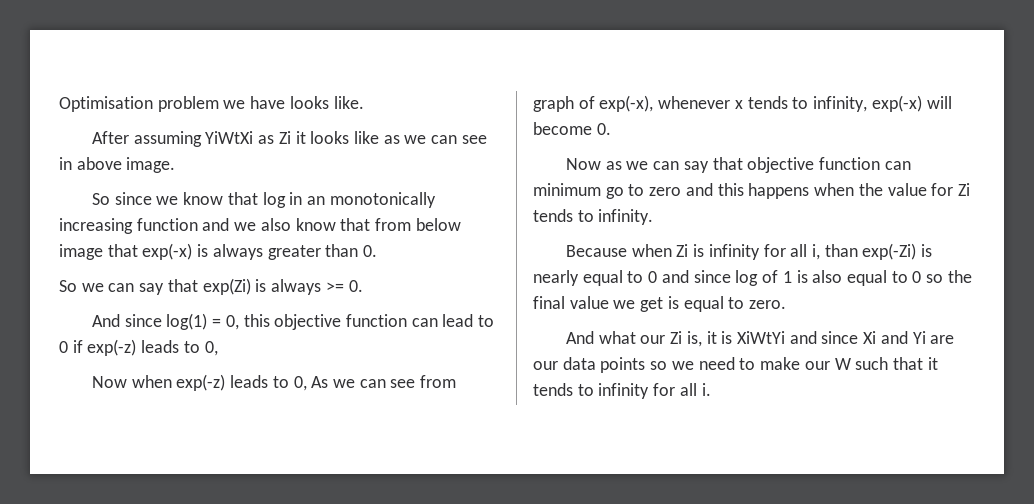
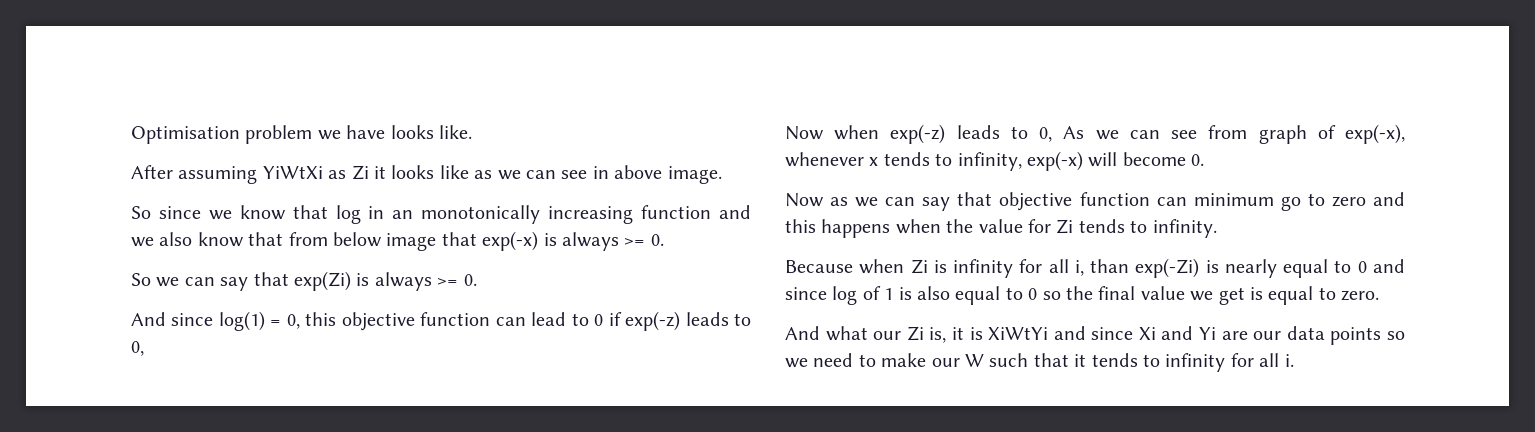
- So since we know that log in an monotonically increasing function and we also know that from below image that exp(-x) is always greater than 0.
+ So since we know that log in an monotonically increasing function and we also know that from below image that exp(-x) is always >= 0.

